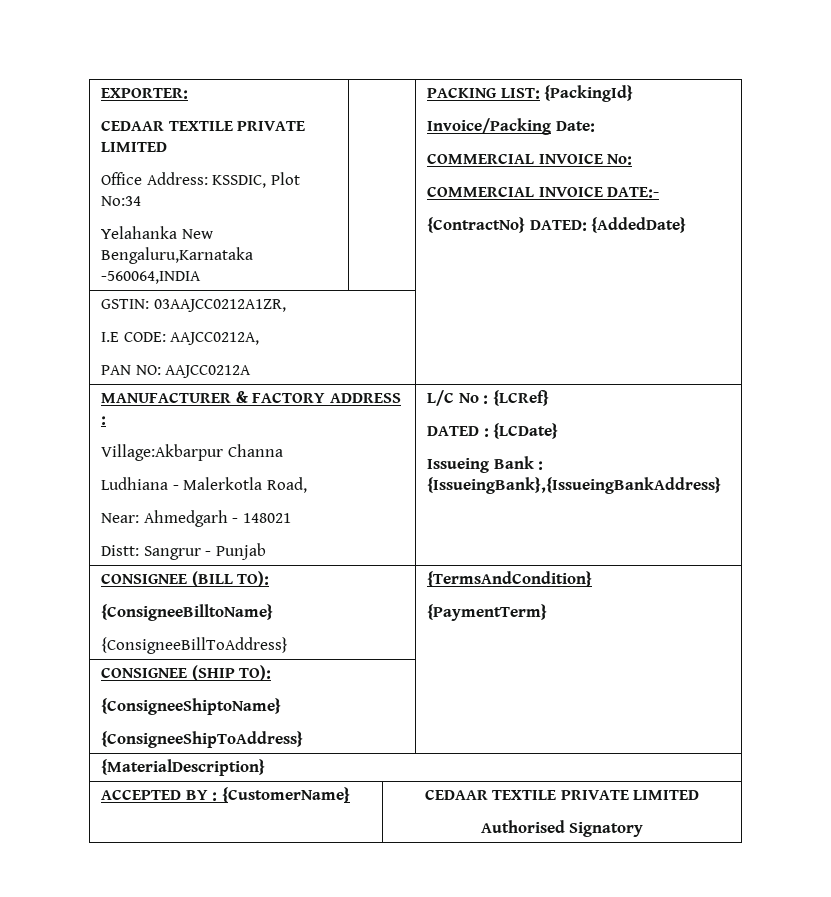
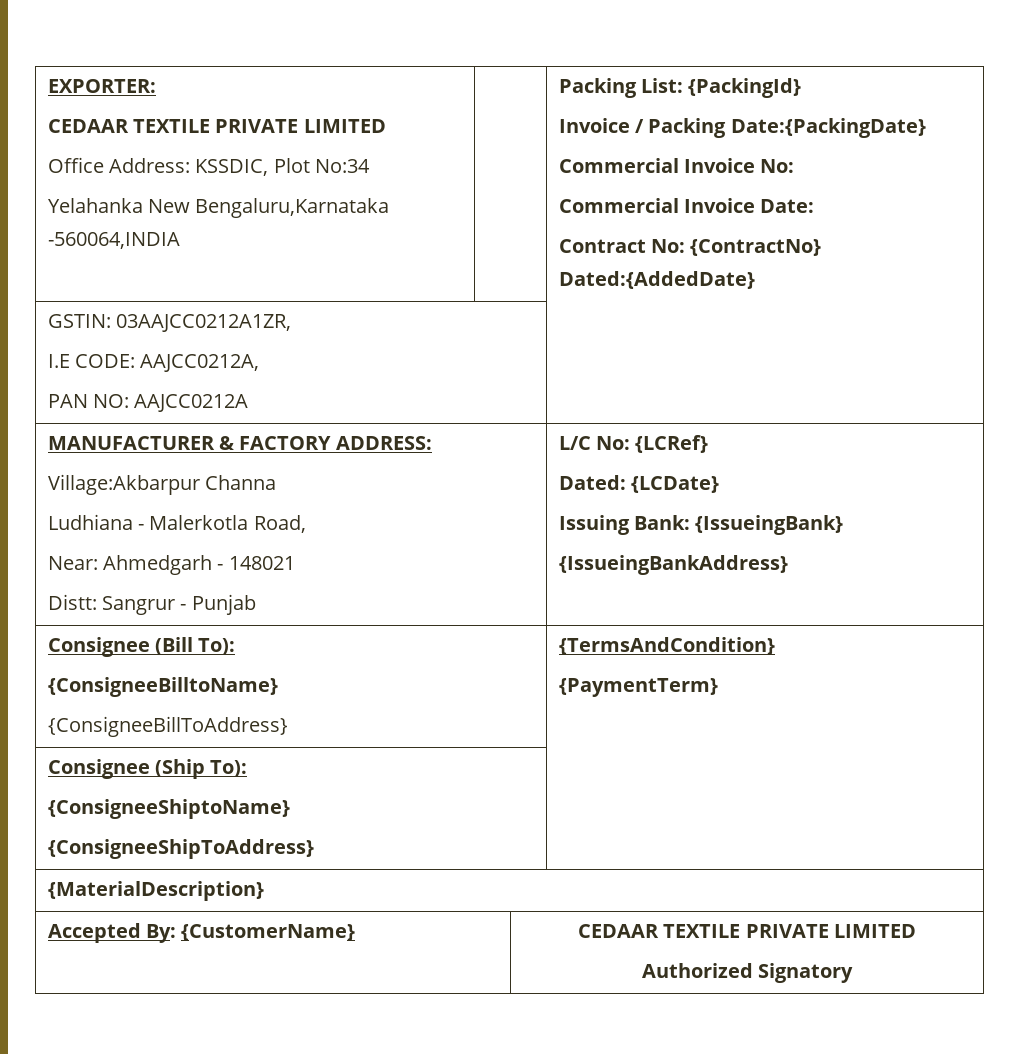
  EXPORTER:
  CEDAAR TEXTILE PRIVATE LIMITED
  Office Address: KSSDIC, Plot No:34
- Yelahanka New Bengaluru,Karnataka -560064,INDIA | | PACKING LIST: {PackingId}
- Invoice/Packing Date:
- COMMERCIAL INVOICE No:
- COMMERCIAL INVOICE DATE:-
- {ContractNo} DATED: {AddedDate}
+ Yelahanka New Bengaluru,Karnataka -560064,INDIA | | Packing List: {PackingId}
+ Invoice / Packing Date:{PackingDate}
+ Commercial Invoice No:
+ Commercial Invoice Date:
+ Contract No: {ContractNo} Dated:{AddedDate}
- MANUFACTURER & FACTORY ADDRESS :
+ MANUFACTURER & FACTORY ADDRESS:
  Village:Akbarpur Channa
  Ludhiana - Malerkotla Road,
  Near: Ahmedgarh - 148021
- Distt: Sangrur - Punjab | L/C No : {LCRef}
- DATED : {LCDate}
- Issueing Bank : {IssueingBank},{IssueingBankAddress}
- CONSIGNEE (BILL TO):
+ Distt: Sangrur - Punjab | L/C No: {LCRef}
+ Dated: {LCDate}
+ Issuing Bank: {IssueingBank}
+ {IssueingBankAddress}
+ Consignee (Bill To):
- CONSIGNEE (SHIP TO):
+ Consignee (Ship To):
- ACCEPTED BY : {CustomerName} | CEDAAR TEXTILE PRIVATE LIMITED
- Authorised Signatory
+ Accepted By: {CustomerName} | CEDAAR TEXTILE PRIVATE LIMITED
+ Authorized Signatory

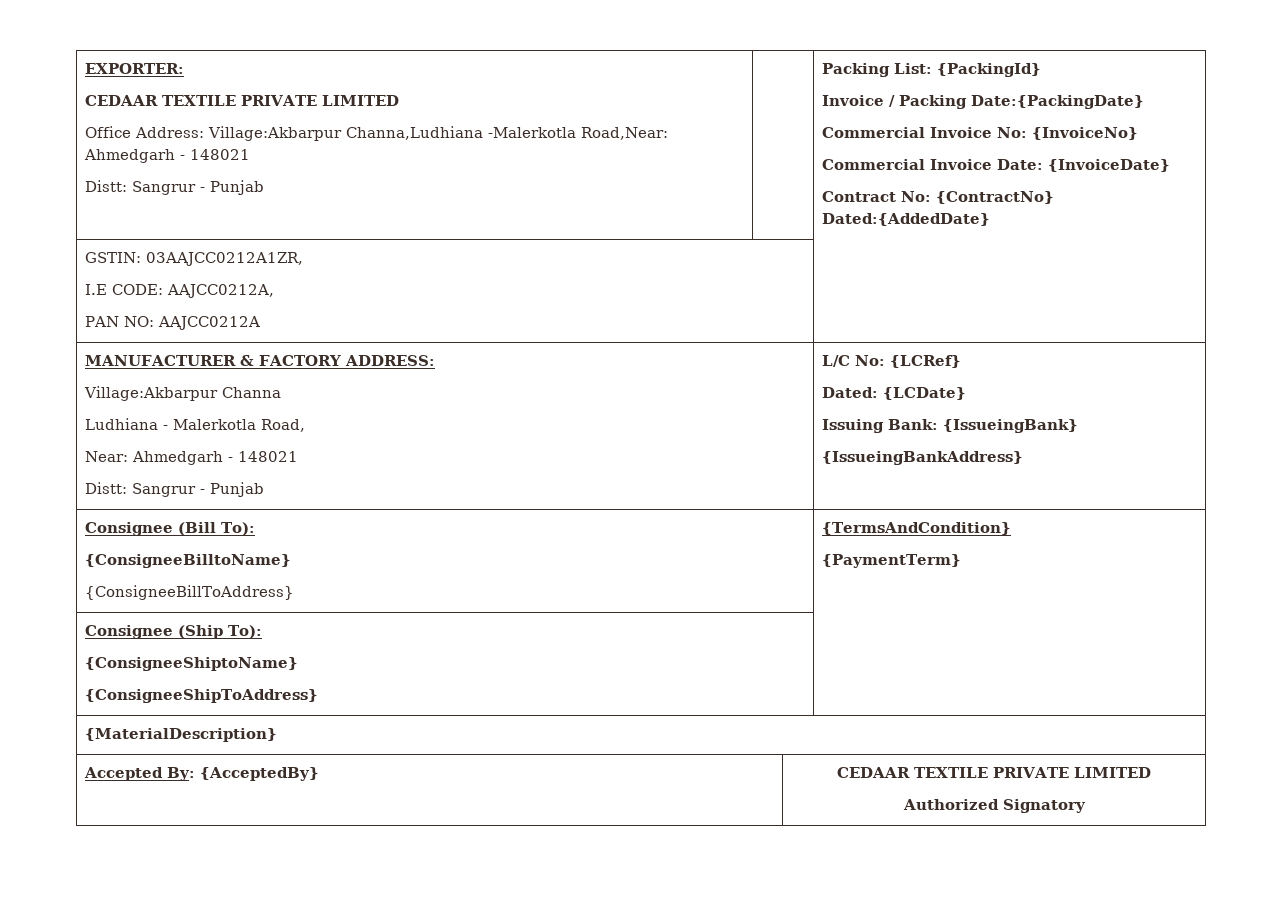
  EXPORTER:
  CEDAAR TEXTILE PRIVATE LIMITED
- Office Address: KSSDIC, Plot No:34
- Yelahanka New Bengaluru,Karnataka -560064,INDIA | | Packing List: {PackingId}
+ Office Address: Village:Akbarpur Channa,Ludhiana -Malerkotla Road,Near: Ahmedgarh - 148021
+ Distt: Sangrur - Punjab | | Packing List: {PackingId}
  Invoice / Packing Date:{PackingDate}
- Commercial Invoice No:
- Commercial Invoice Date:
+ Commercial Invoice No: {InvoiceNo}
+ Commercial Invoice Date: {InvoiceDate}
- Accepted By: {CustomerName} | CEDAAR TEXTILE PRIVATE LIMITED
+ Accepted By: {AcceptedBy} | CEDAAR TEXTILE PRIVATE LIMITED

